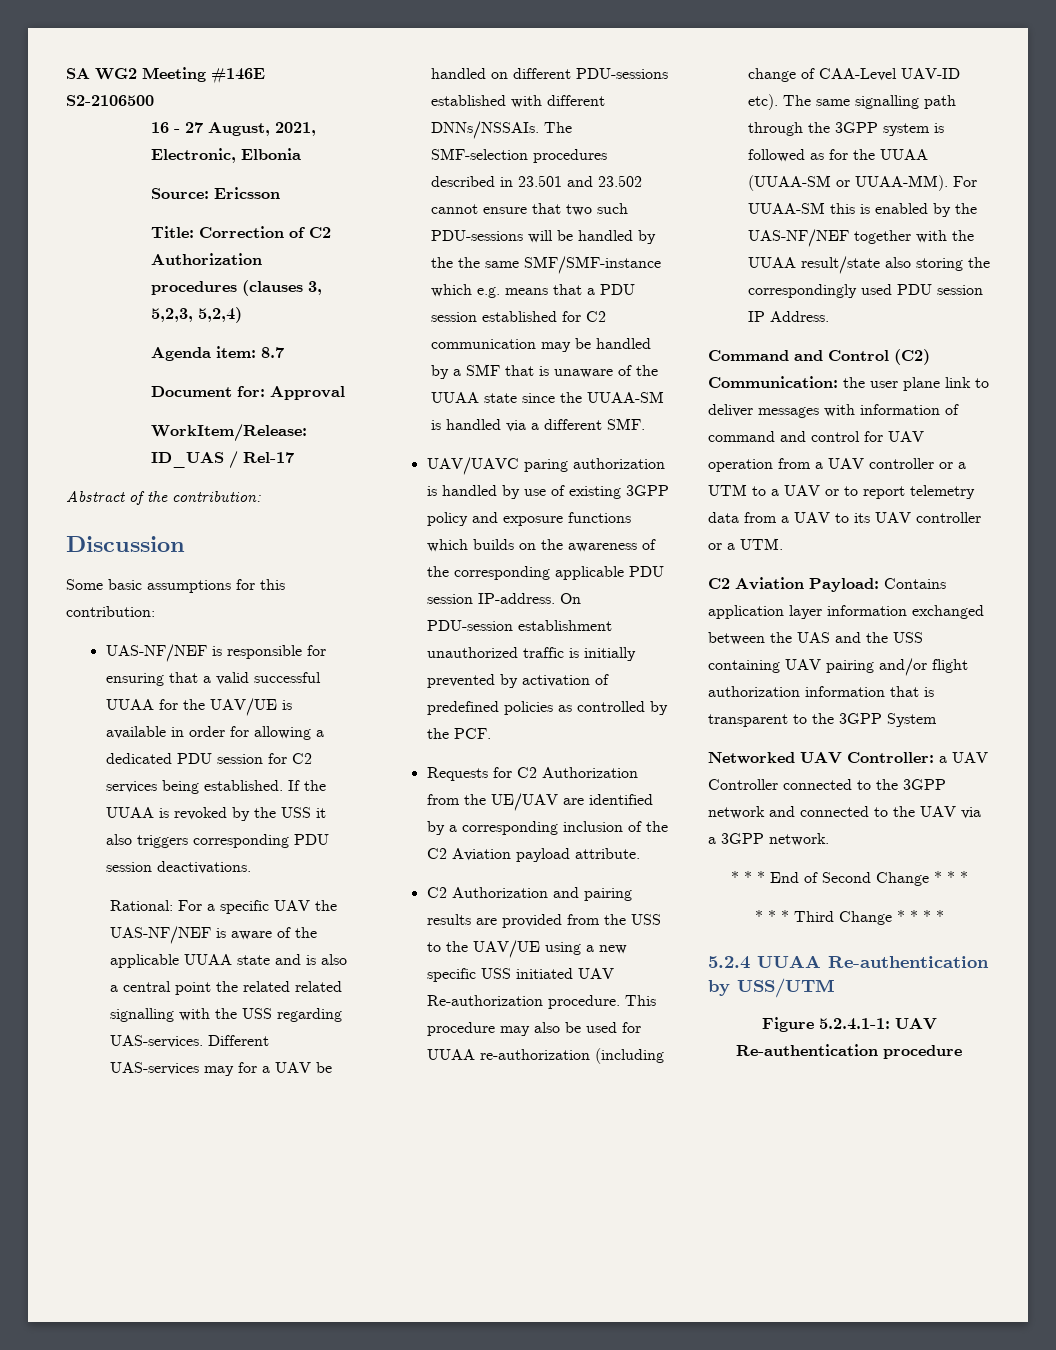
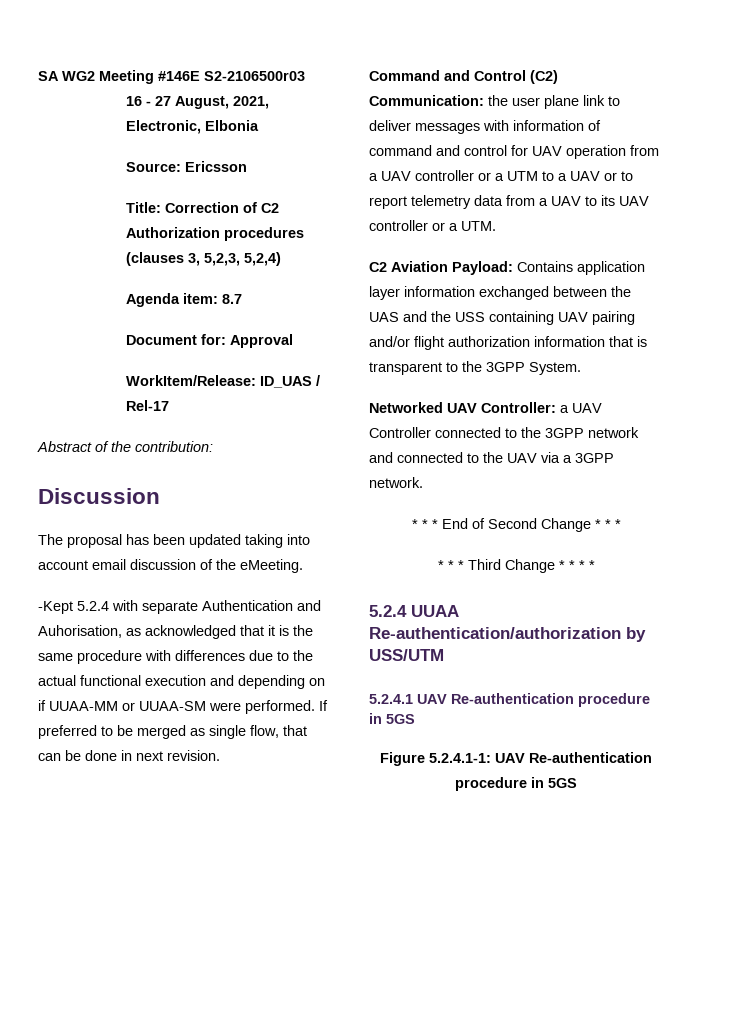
- SA WG2 Meeting #146E S2-2106500
+ SA WG2 Meeting #146E S2-2106500r03
- Some basic assumptions for this contribution:
- UAS-NF/NEF is responsible for ensuring that a valid successful UUAA for the UAV/UE is available in order for allowing a dedicated PDU session for C2 services being established. If the UUAA is revoked by the USS it also triggers corresponding PDU session deactivations.
- Rational: For a specific UAV the UAS-NF/NEF is aware of the applicable UUAA state and is also a central point the related related signalling with the USS regarding UAS-services. Different UAS-services may for a UAV be handled on different PDU-sessions established with different DNNs/NSSAIs. The SMF-selection procedures described in 23.501 and 23.502 cannot ensure that two such PDU-sessions will be handled by the the same SMF/SMF-instance which e.g. means that a PDU session established for C2 communication may be handled by a SMF that is unaware of the UUAA state since the UUAA-SM is handled via a different SMF.
- UAV/UAVC paring authorization is handled by use of existing 3GPP policy and exposure functions which builds on the awareness of the corresponding applicable PDU session IP-address. On PDU-session establishment unauthorized traffic is initially prevented by activation of predefined policies as controlled by the PCF.
- Requests for C2 Authorization from the UE/UAV are identified by a corresponding inclusion of the C2 Aviation payload attribute.
- C2 Authorization and pairing results are provided from the USS to the UAV/UE using a new specific USS initiated UAV Re-authorization procedure. This procedure may also be used for UUAA re-authorization (including change of CAA-Level UAV-ID etc). The same signalling path through the 3GPP system is followed as for the UUAA (UUAA-SM or UUAA-MM). For UUAA-SM this is enabled by the UAS-NF/NEF together with the UUAA result/state also storing the correspondingly used PDU session IP Address.
+ The proposal has been updated taking into account email discussion of the eMeeting.
+ -Kept 5.2.4 with separate Authentication and Auhorisation, as acknowledged that it is the same procedure with differences due to the actual functional execution and depending on if UUAA-MM or UUAA-SM were performed. If preferred to be merged as single flow, that can be done in next revision.
- C2 Aviation Payload: Contains application layer information exchanged between the UAS and the USS containing UAV pairing and/or flight authorization information that is transparent to the 3GPP System
+ C2 Aviation Payload: Contains application layer information exchanged between the UAS and the USS containing UAV pairing and/or flight authorization information that is transparent to the 3GPP System.
- 5.2.4 UUAA Re-authentication by USS/UTM
+ 5.2.4 UUAA Re-authentication/authorization by USS/UTM
+ 5.2.4.1 UAV Re-authentication procedure in 5GS
- Figure 5.2.4.1-1: UAV Re-authentication procedure
+ Figure 5.2.4.1-1: UAV Re-authentication procedure in 5GS

